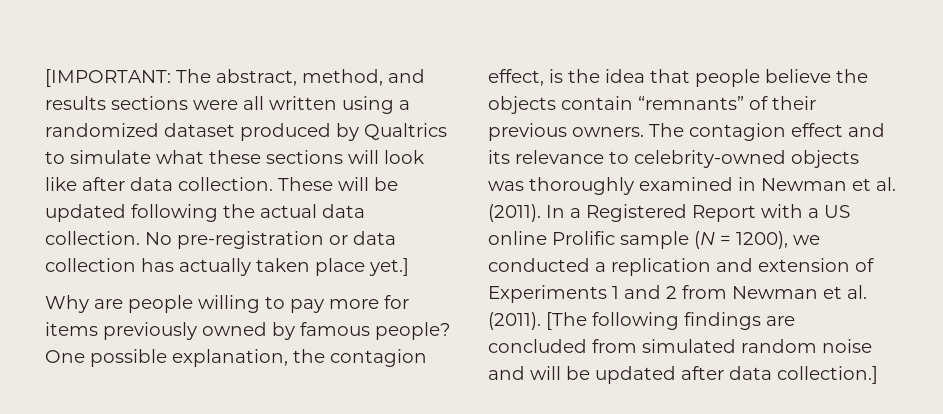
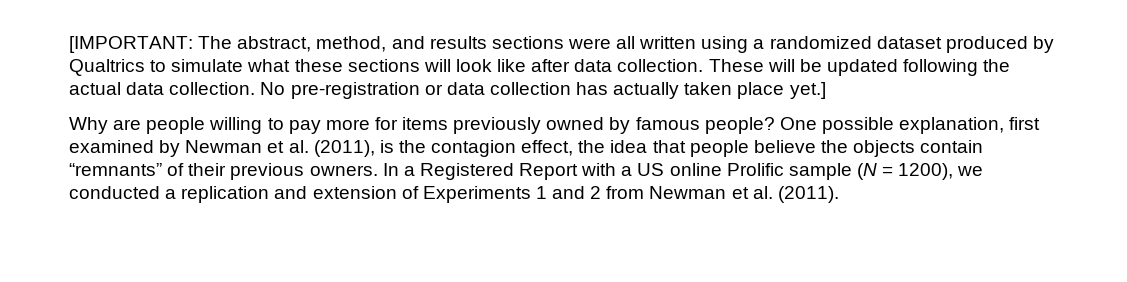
- One possible explanation, the contagion effect, is the idea that people believe the objects contain “remnants” of their previous owners.
+ One possible explanation, first examined by Newman et al. (2011), is the contagion effect, the idea that people believe the objects contain “remnants” of their previous owners.
- The contagion effect and its relevance to celebrity-owned objects was thoroughly examined in Newman et al. (2011).
- [The following findings are concluded from simulated random noise and will be updated after data collection.]

